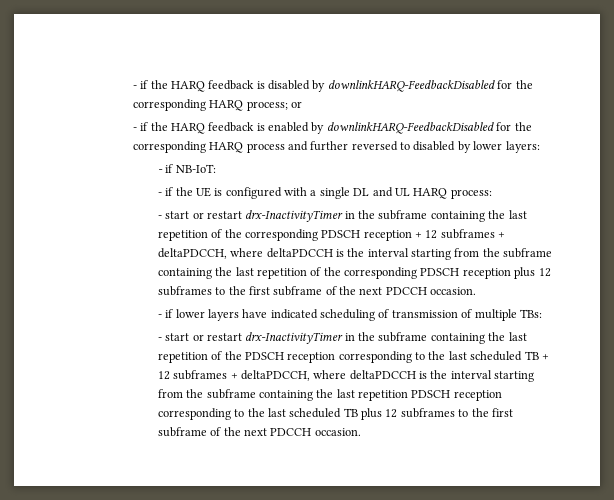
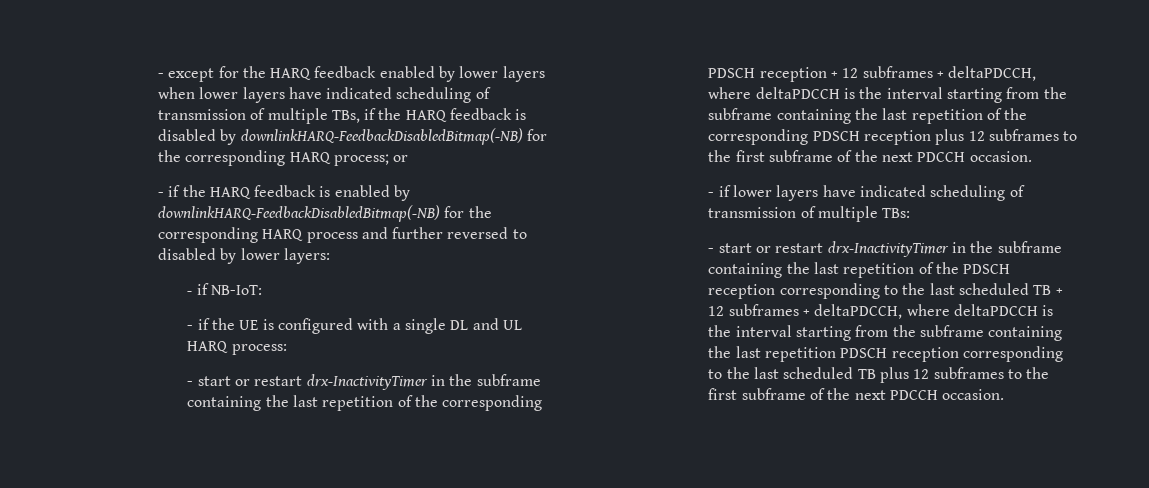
- - if the HARQ feedback is disabled by downlinkHARQ-FeedbackDisabled for the corresponding HARQ process; or
+ - except for the HARQ feedback enabled by lower layers when lower layers have indicated scheduling of transmission of multiple TBs, if the HARQ feedback is disabled by downlinkHARQ-FeedbackDisabledBitmap(-NB) for the corresponding HARQ process; or
- - if the HARQ feedback is enabled by downlinkHARQ-FeedbackDisabled for the corresponding HARQ process and further reversed to disabled by lower layers:
+ - if the HARQ feedback is enabled by downlinkHARQ-FeedbackDisabledBitmap(-NB) for the corresponding HARQ process and further reversed to disabled by lower layers:

